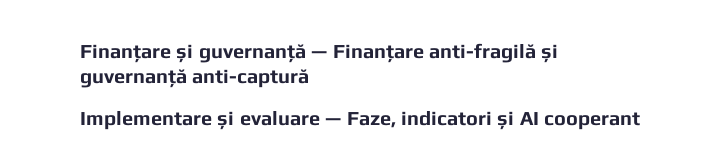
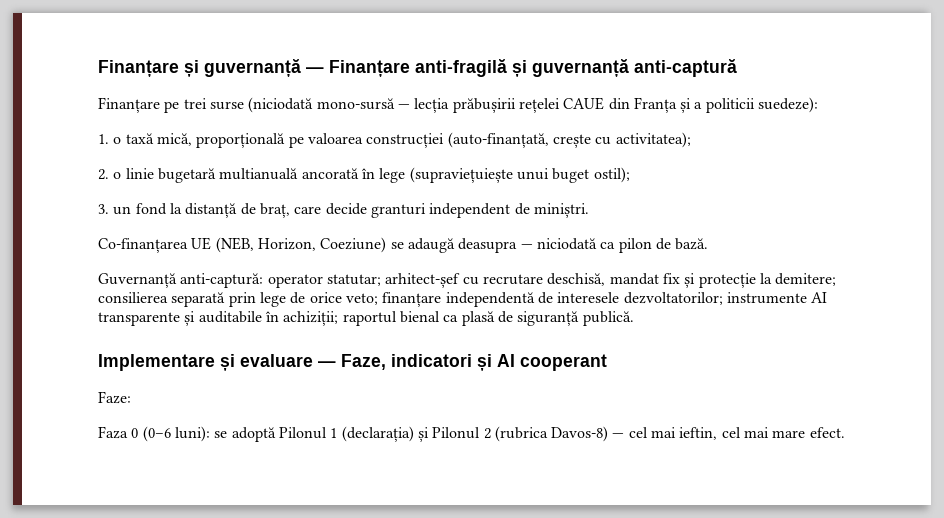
+ Finanțare pe trei surse (niciodată mono-sursă — lecția prăbușirii rețelei CAUE din Franța și a politicii suedeze):
+ 1. o taxă mică, proporțională pe valoarea construcției (auto-finanțată, crește cu activitatea);
+ 2. o linie bugetară multianuală ancorată în lege (supraviețuiește unui buget ostil);
+ 3. un fond la distanță de braț, care decide granturi independent de miniștri.
+ Co-finanțarea UE (NEB, Horizon, Coeziune) se adaugă deasupra — niciodată ca pilon de bază.
+ Guvernanță anti-captură: operator statutar; arhitect-șef cu recrutare deschisă, mandat fix și protecție la demitere; consilierea separată prin lege de orice veto; finanțare independentă de interesele dezvoltatorilor; instrumente AI transparente și auditabile în achiziții; raportul bienal ca plasă de siguranță publică.
+ Faze:
+ Faza 0 (0–6 luni): se adoptă Pilonul 1 (declarația) și Pilonul 2 (rubrica Davos-8) — cel mai ieftin, cel mai mare efect.

